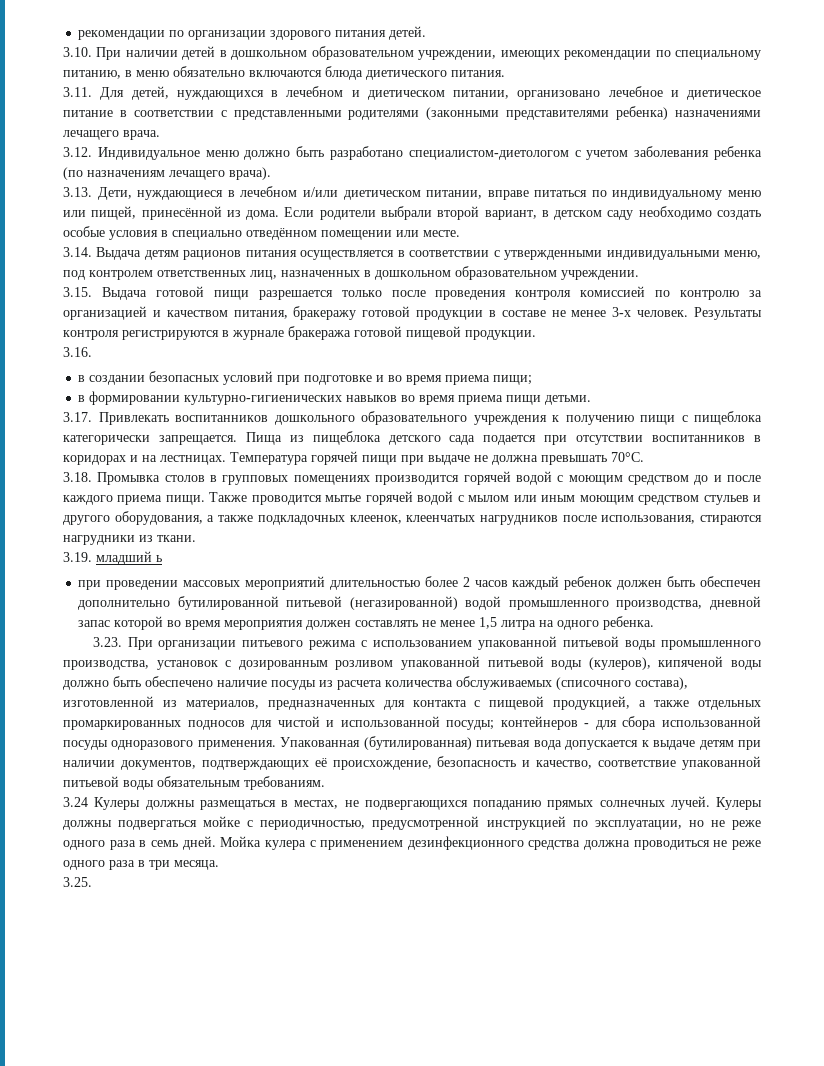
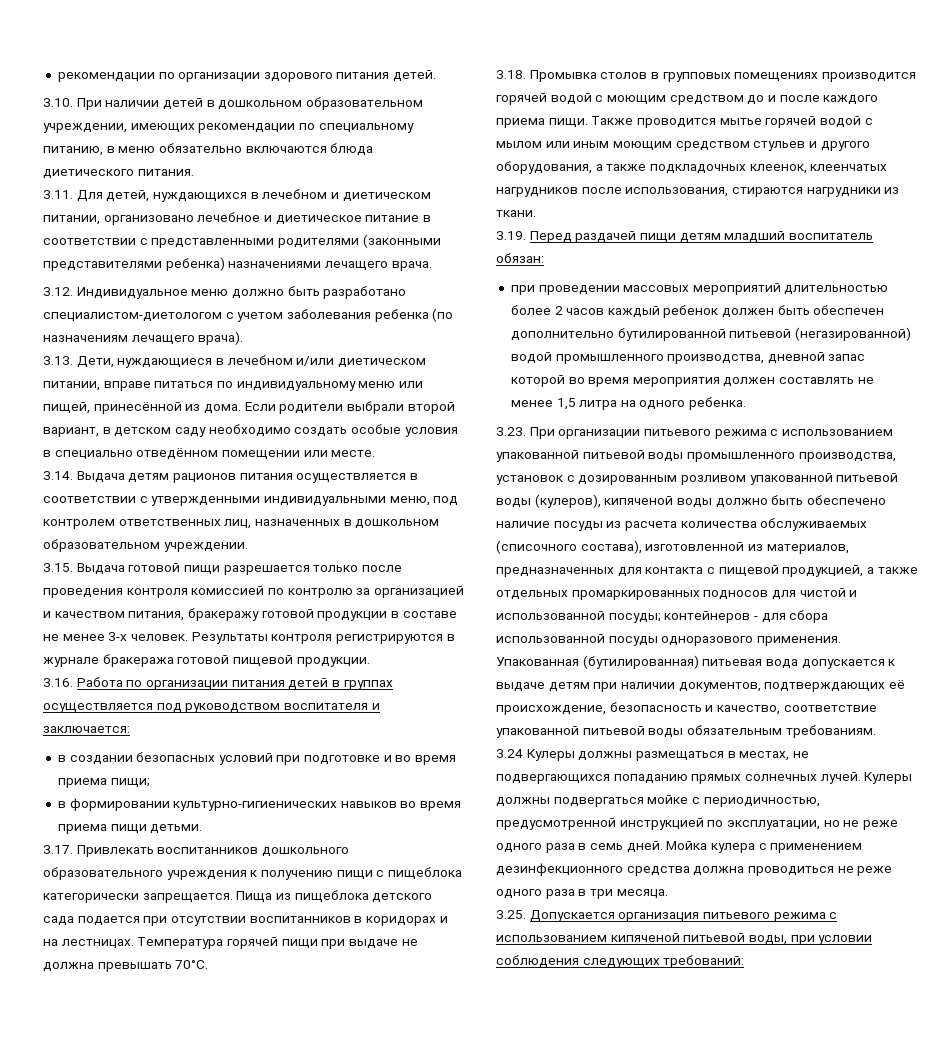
- 3.16.
+ 3.16. Работа по организации питания детей в группах осуществляется под руководством воспитателя и заключается:
- 3.19. младший ь
+ 3.19. Перед раздачей пищи детям младший воспитатель обязан:
- 3.25.
+ 3.25. Допускается организация питьевого режима с использованием кипяченой питьевой воды, при условии соблюдения следующих требований:

